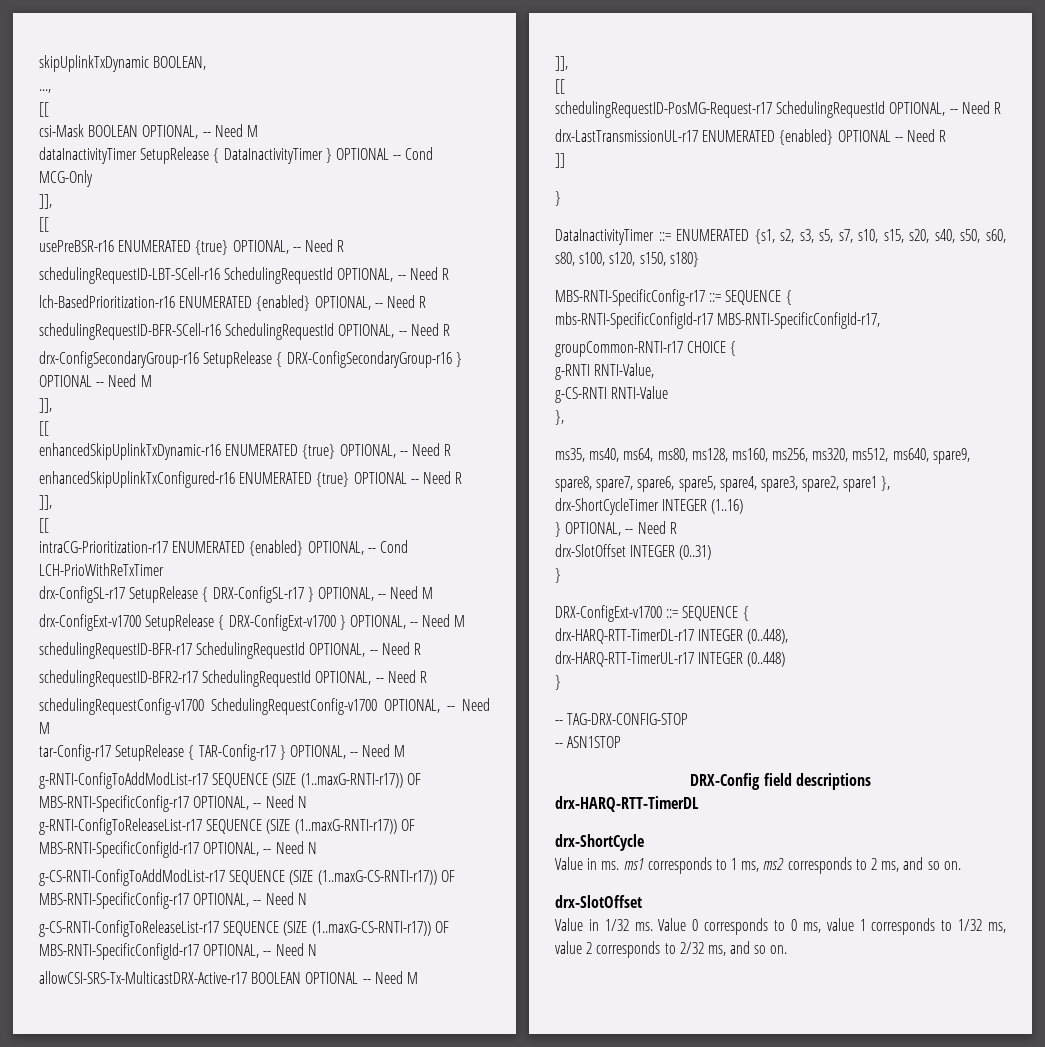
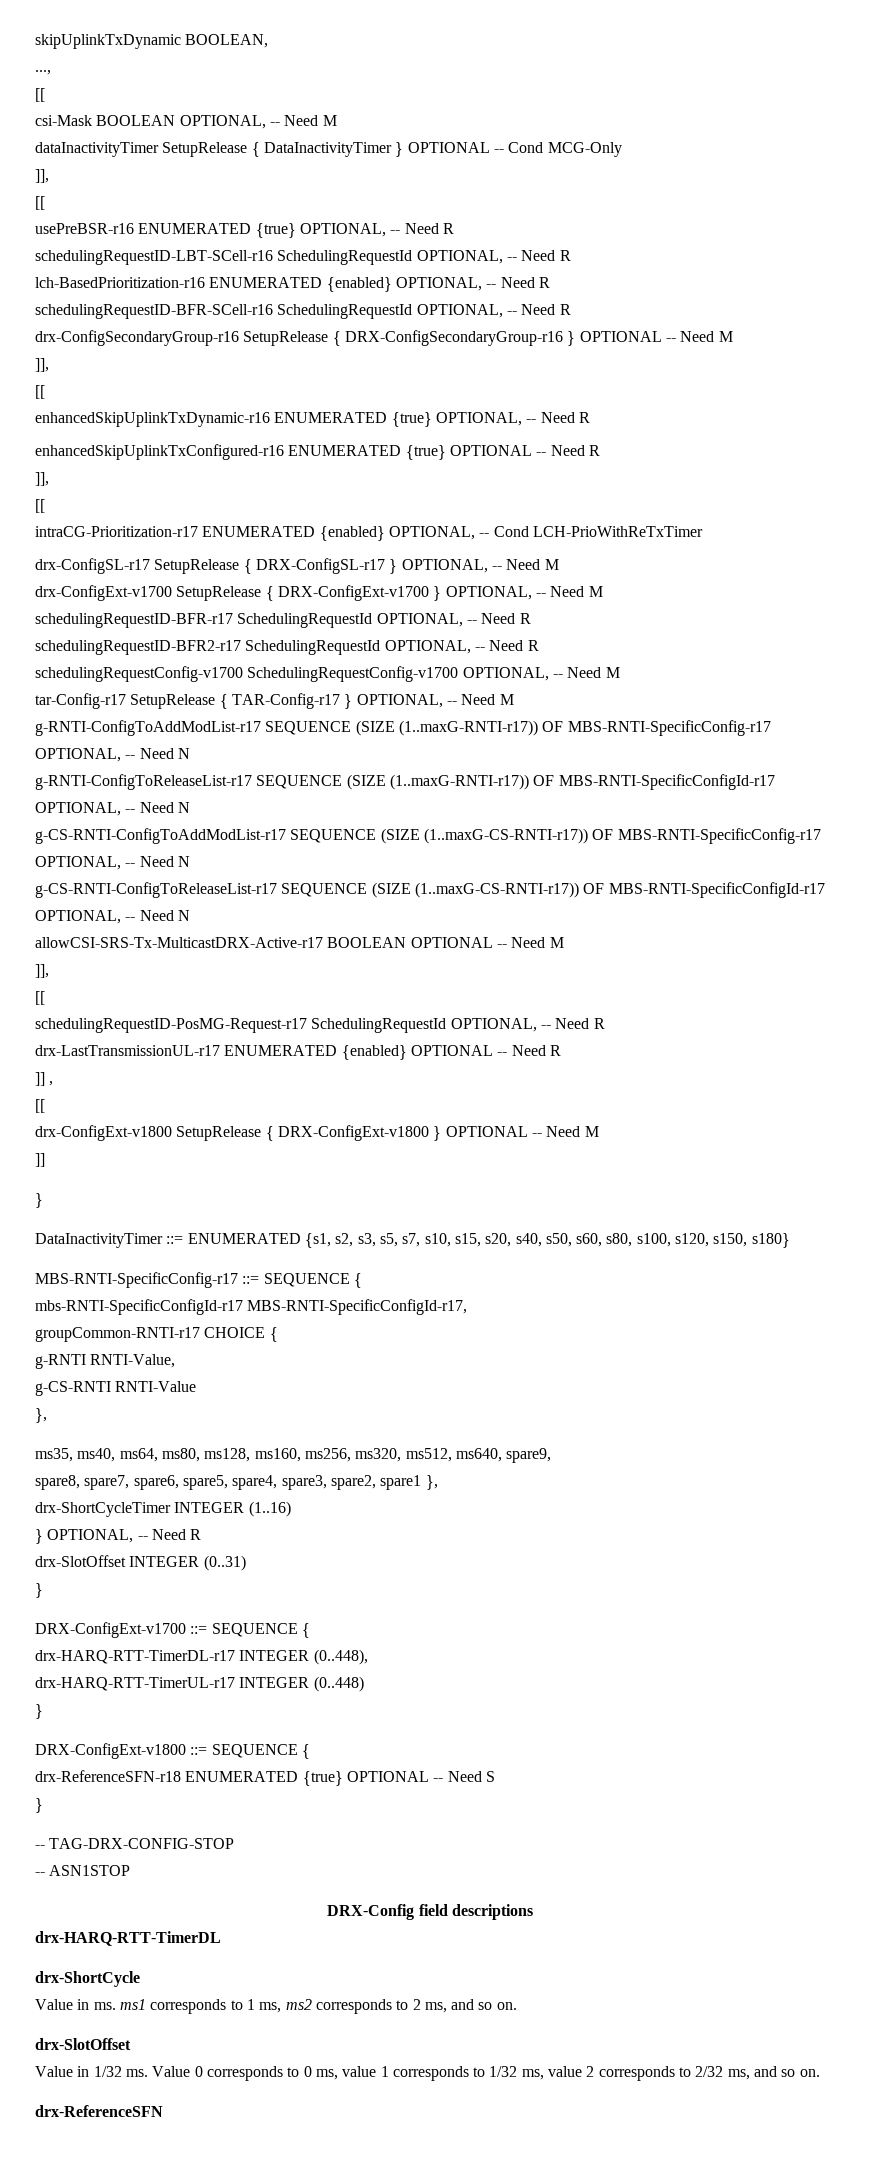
+ ]] ,
+ [[
+ drx-ConfigExt-v1800 SetupRelease { DRX-ConfigExt-v1800 } OPTIONAL -- Need M
+ DRX-ConfigExt-v1800 ::= SEQUENCE {
+ drx-ReferenceSFN-r18 ENUMERATED {true} OPTIONAL -- Need S
+ }
+ drx-ReferenceSFN

